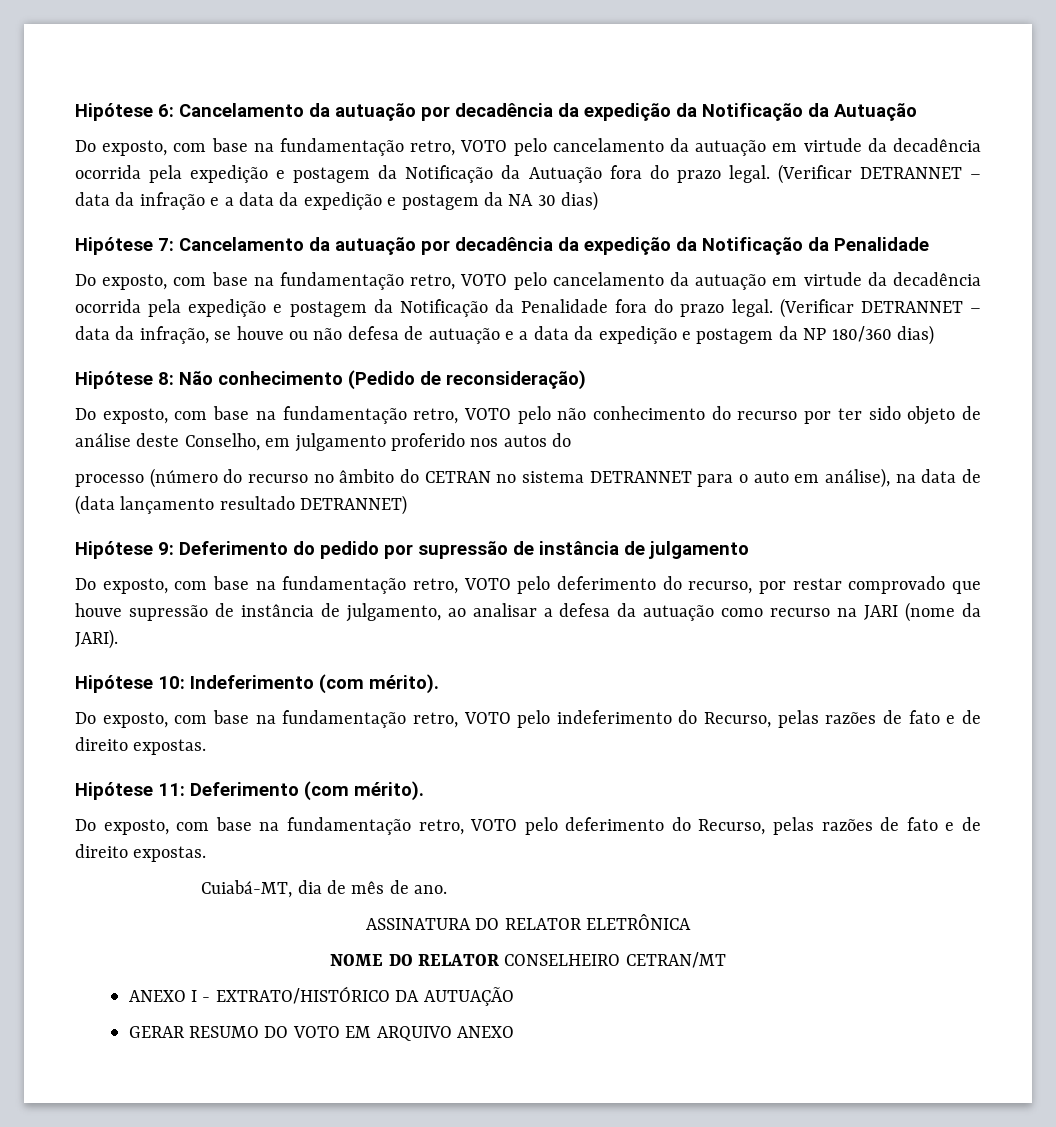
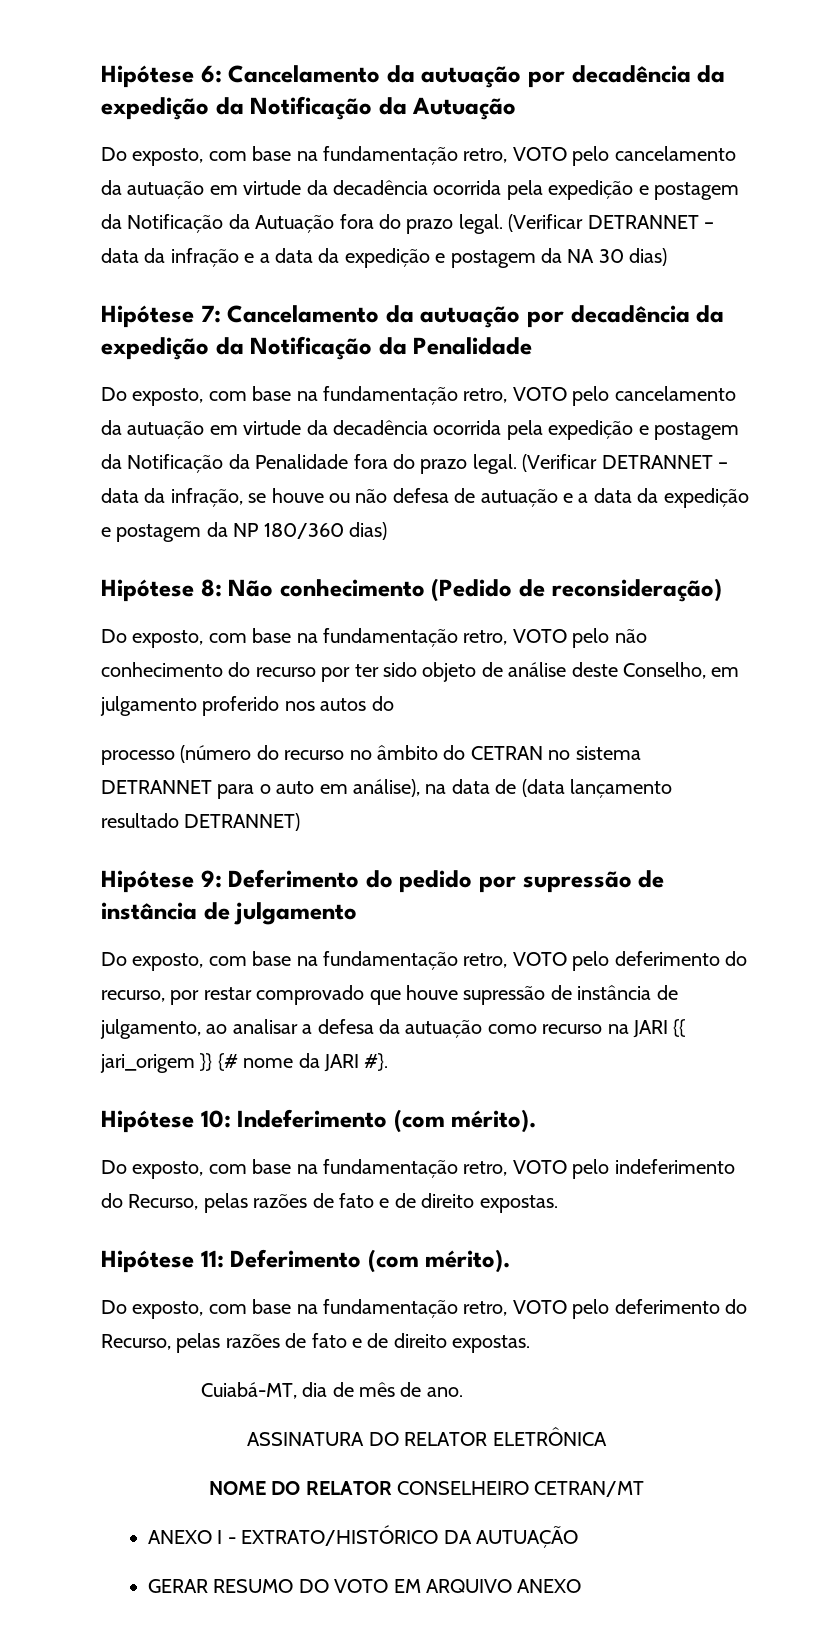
- Do exposto, com base na fundamentação retro, VOTO pelo deferimento do recurso, por restar comprovado que houve supressão de instância de julgamento, ao analisar a defesa da autuação como recurso na JARI (nome da JARI).
+ Do exposto, com base na fundamentação retro, VOTO pelo deferimento do recurso, por restar comprovado que houve supressão de instância de julgamento, ao analisar a defesa da autuação como recurso na JARI {{ jari_origem }} {# nome da JARI #}.

